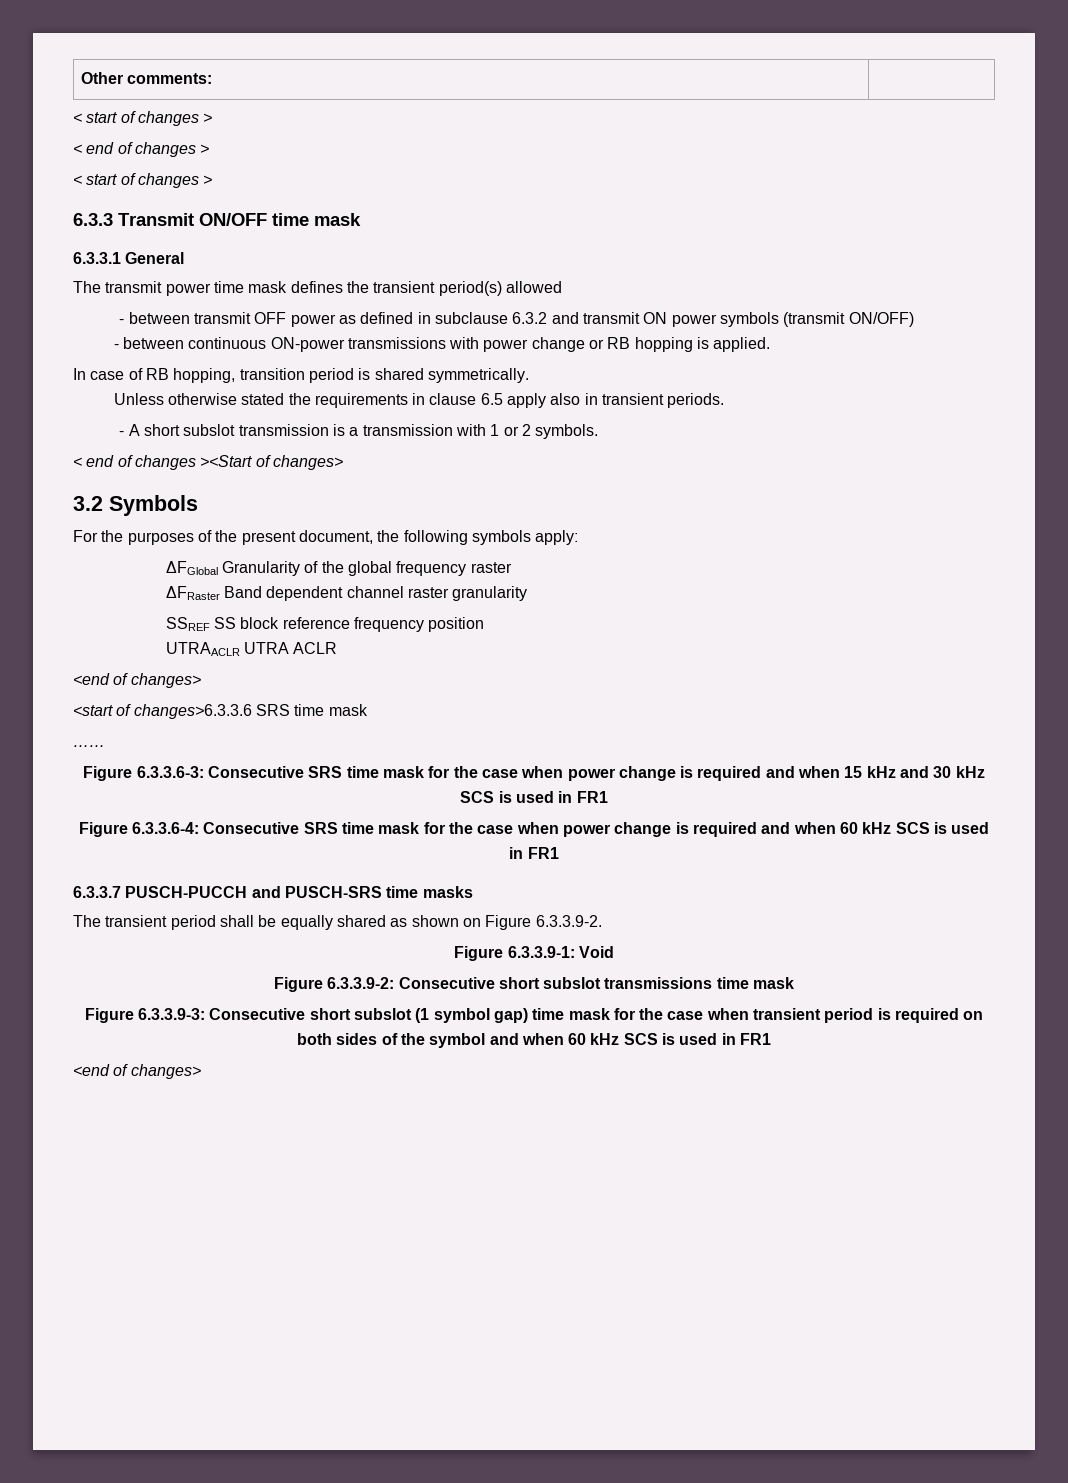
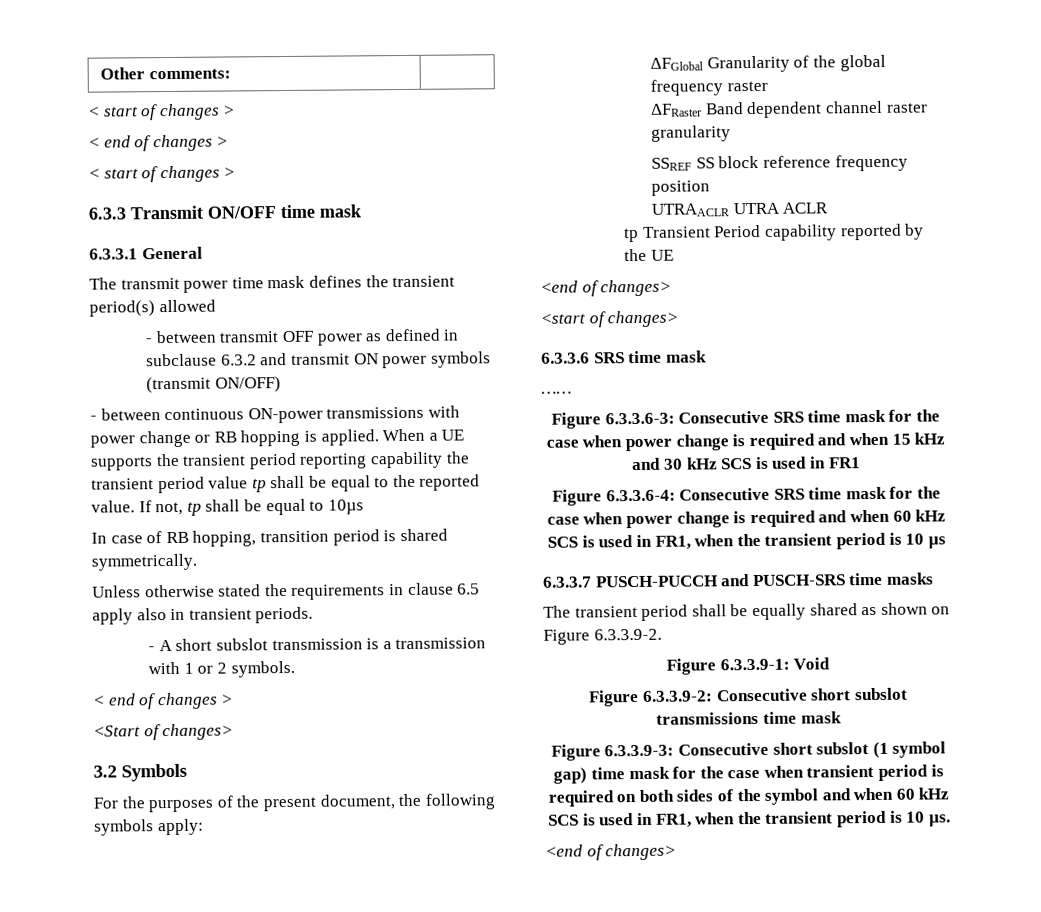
+ When a UE supports the transient period reporting capability the transient period value tp shall be equal to the reported value. If not, tp shall be equal to 10µs
  - A short subslot transmission is a transmission with 1 or 2 symbols.
- < end of changes ><Start of changes>
+ < end of changes >
+ <Start of changes>
+ tp Transient Period capability reported by the UE
- <start of changes>6.3.3.6 SRS time mask
+ <start of changes>
+ 6.3.3.6 SRS time mask
- Figure 6.3.3.6-4: Consecutive SRS time mask for the case when power change is required and when 60 kHz SCS is used in FR1
+ Figure 6.3.3.6-4: Consecutive SRS time mask for the case when power change is required and when 60 kHz SCS is used in FR1, when the transient period is 10 µs
- Figure 6.3.3.9-3: Consecutive short subslot (1 symbol gap) time mask for the case when transient period is required on both sides of the symbol and when 60 kHz SCS is used in FR1
+ Figure 6.3.3.9-3: Consecutive short subslot (1 symbol gap) time mask for the case when transient period is required on both sides of the symbol and when 60 kHz SCS is used in FR1, when the transient period is 10 µs.

